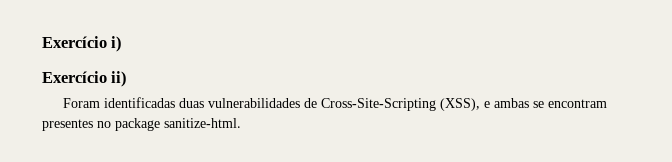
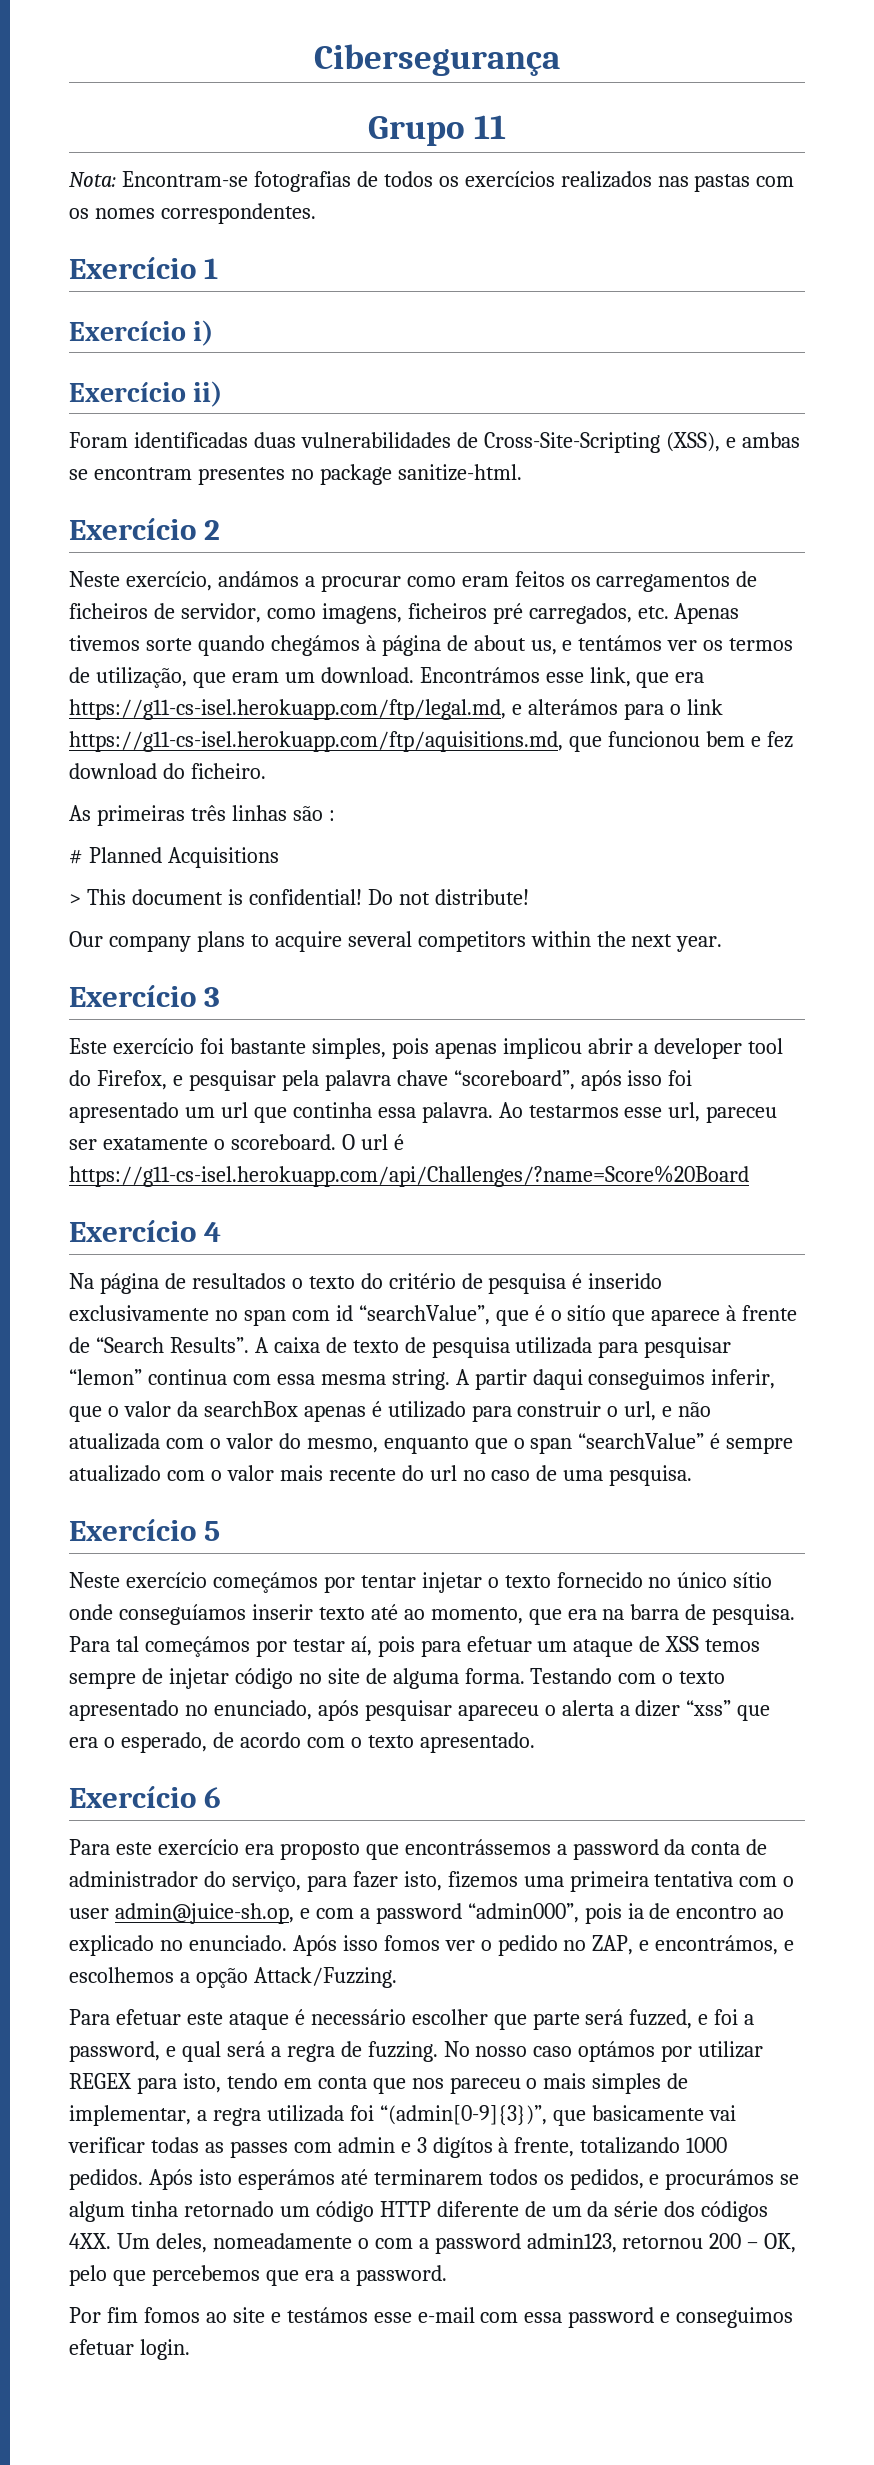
+ Cibersegurança
+ Grupo 11
+ Nota: Encontram-se fotografias de todos os exercícios realizados nas pastas com os nomes correspondentes.
+ Exercício 1
+ Exercício 2
+ Neste exercício, andámos a procurar como eram feitos os carregamentos de ficheiros de servidor, como imagens, ficheiros pré carregados, etc. Apenas tivemos sorte quando chegámos à página de about us, e tentámos ver os termos de utilização, que eram um download. Encontrámos esse link, que era https://g11-cs-isel.herokuapp.com/ftp/legal.md, e alterámos para o link https://g11-cs-isel.herokuapp.com/ftp/aquisitions.md, que funcionou bem e fez download do ficheiro.
+ As primeiras três linhas são :
+ # Planned Acquisitions
+ > This document is confidential! Do not distribute!
+ Our company plans to acquire several competitors within the next year.
+ Exercício 3
+ Este exercício foi bastante simples, pois apenas implicou abrir a developer tool do Firefox, e pesquisar pela palavra chave “scoreboard”, após isso foi apresentado um url que continha essa palavra. Ao testarmos esse url, pareceu ser exatamente o scoreboard. O url é https://g11-cs-isel.herokuapp.com/api/Challenges/?name=Score%20Board
+ Exercício 4
+ Na página de resultados o texto do critério de pesquisa é inserido exclusivamente no span com id “searchValue”, que é o sitío que aparece à frente de “Search Results”. A caixa de texto de pesquisa utilizada para pesquisar “lemon” continua com essa mesma string. A partir daqui conseguimos inferir, que o valor da searchBox apenas é utilizado para construir o url, e não atualizada com o valor do mesmo, enquanto que o span “searchValue” é sempre atualizado com o valor mais recente do url no caso de uma pesquisa.
+ Exercício 5
+ Neste exercício começámos por tentar injetar o texto fornecido no único sítio onde conseguíamos inserir texto até ao momento, que era na barra de pesquisa. Para tal começámos por testar aí, pois para efetuar um ataque de XSS temos sempre de injetar código no site de alguma forma. Testando com o texto apresentado no enunciado, após pesquisar apareceu o alerta a dizer “xss” que era o esperado, de acordo com o texto apresentado.
+ Exercício 6
+ Para este exercício era proposto que encontrássemos a password da conta de administrador do serviço, para fazer isto, fizemos uma primeira tentativa com o user admin@juice-sh.op, e com a password “admin000”, pois ia de encontro ao explicado no enunciado. Após isso fomos ver o pedido no ZAP, e encontrámos, e escolhemos a opção Attack/Fuzzing.
+ Para efetuar este ataque é necessário escolher que parte será fuzzed, e foi a password, e qual será a regra de fuzzing. No nosso caso optámos por utilizar REGEX para isto, tendo em conta que nos pareceu o mais simples de implementar, a regra utilizada foi “(admin[0-9]{3})”, que basicamente vai verificar todas as passes com admin e 3 digítos à frente, totalizando 1000 pedidos. Após isto esperámos até terminarem todos os pedidos, e procurámos se algum tinha retornado um código HTTP diferente de um da série dos códigos 4XX. Um deles, nomeadamente o com a password admin123, retornou 200 – OK, pelo que percebemos que era a password.
+ Por fim fomos ao site e testámos esse e-mail com essa password e conseguimos efetuar login.

